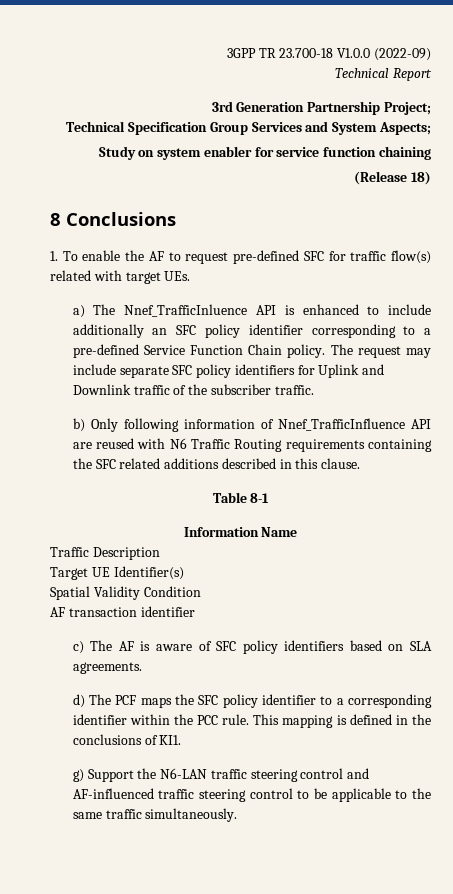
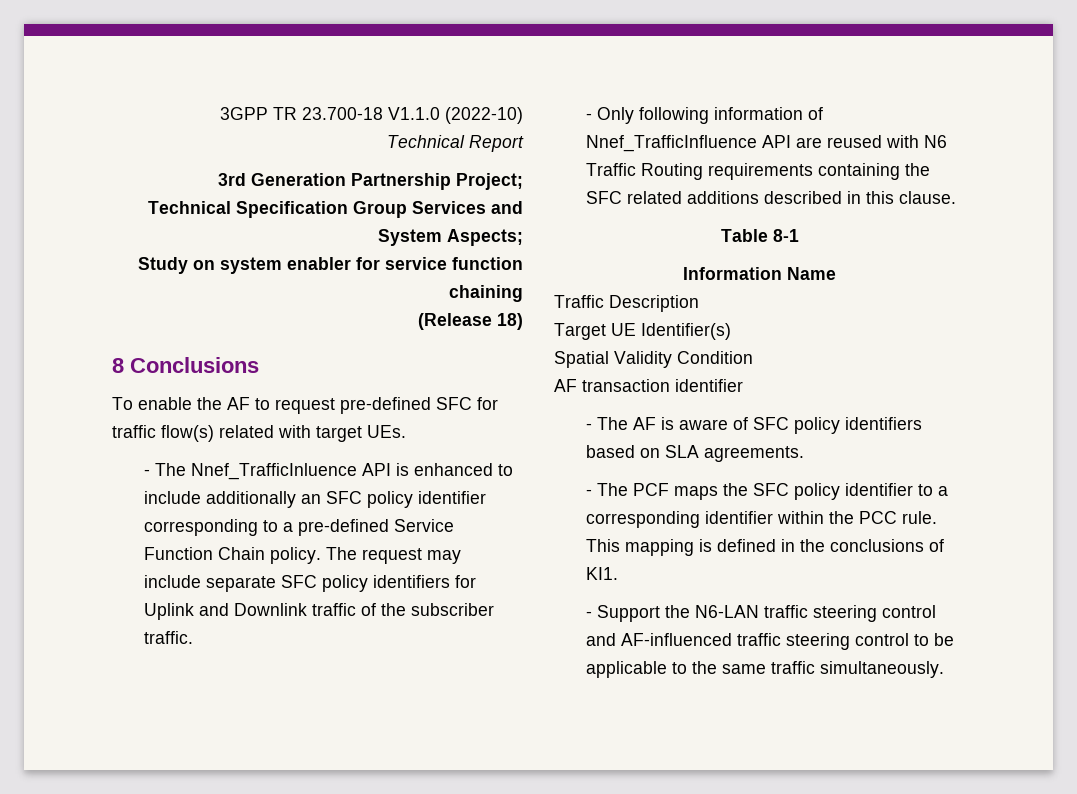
- 3GPP TR 23.700-18 V1.0.0 (2022-09)
+ 3GPP TR 23.700-18 V1.1.0 (2022-10)
- 1. To enable the AF to request pre-defined SFC for traffic flow(s) related with target UEs.
+ To enable the AF to request pre-defined SFC for traffic flow(s) related with target UEs.
- a) The Nnef_TrafficInluence API is enhanced to include additionally an SFC policy identifier corresponding to a pre-defined Service Function Chain policy.
+ - The Nnef_TrafficInluence API is enhanced to include additionally an SFC policy identifier corresponding to a pre-defined Service Function Chain policy.
- b) Only following information of Nnef_TrafficInfluence API are reused with N6 Traffic Routing requirements containing the SFC related additions described in this clause.
+ - Only following information of Nnef_TrafficInfluence API are reused with N6 Traffic Routing requirements containing the SFC related additions described in this clause.
- c) The AF is aware of SFC policy identifiers based on SLA agreements.
+ - The AF is aware of SFC policy identifiers based on SLA agreements.
- d) The PCF maps the SFC policy identifier to a corresponding identifier within the PCC rule.
+ - The PCF maps the SFC policy identifier to a corresponding identifier within the PCC rule.
- g) Support the N6-LAN traffic steering control and AF-influenced traffic steering control to be applicable to the same traffic simultaneously.
+ - Support the N6-LAN traffic steering control and AF-influenced traffic steering control to be applicable to the same traffic simultaneously.

